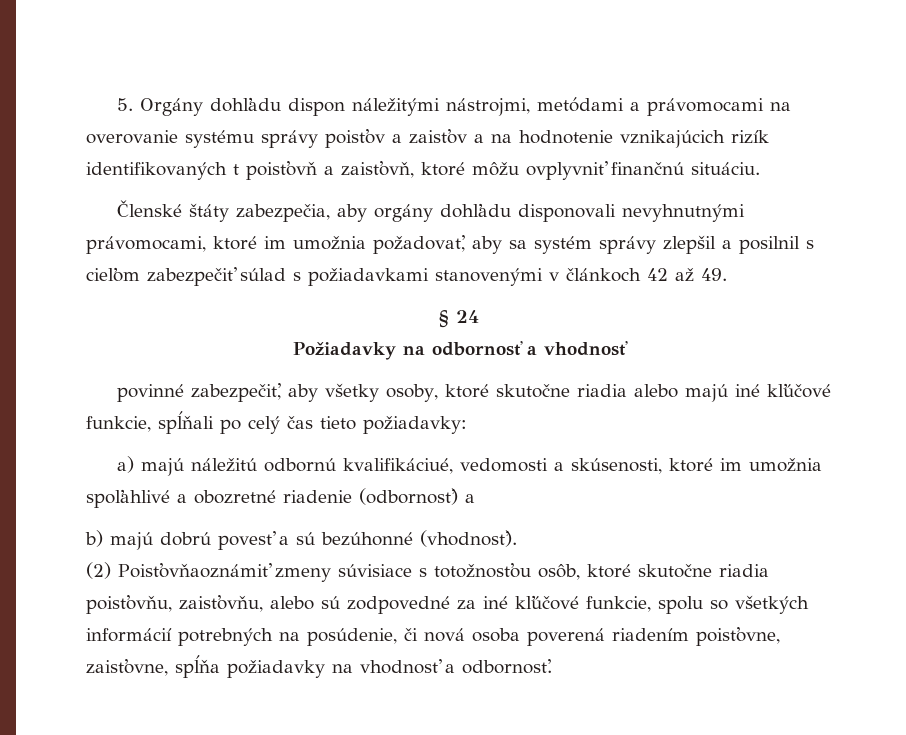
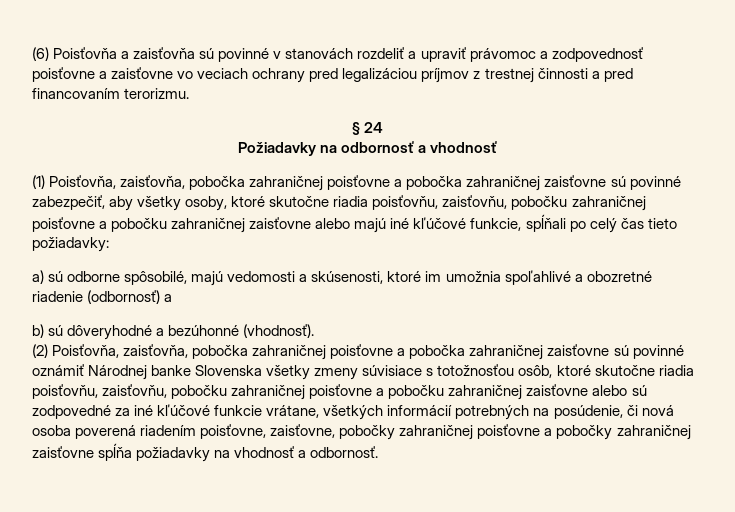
- 5. Orgány dohľadu dispon náležitými nástrojmi, metódami a právomocami na overovanie systému správy poisťov a zaisťov a na hodnotenie vznikajúcich rizík identifikovaných t poisťovň a zaisťovň, ktoré môžu ovplyvniť finančnú situáciu.
- Členské štáty zabezpečia, aby orgány dohľadu disponovali nevyhnutnými právomocami, ktoré im umožnia požadovať, aby sa systém správy zlepšil a posilnil s cieľom zabezpečiť súlad s požiadavkami stanovenými v článkoch 42 až 49.
+ (6) Poisťovňa a zaisťovňa sú povinné v stanovách rozdeliť a upraviť právomoc a zodpovednosť poisťovne a zaisťovne vo veciach ochrany pred legalizáciou príjmov z trestnej činnosti a pred financovaním terorizmu.
- povinné zabezpečiť, aby všetky osoby, ktoré skutočne riadia alebo majú iné kľúčové funkcie, spĺňali po celý čas tieto požiadavky:
+ (1) Poisťovňa, zaisťovňa, pobočka zahraničnej poisťovne a pobočka zahraničnej zaisťovne sú povinné zabezpečiť, aby všetky osoby, ktoré skutočne riadia poisťovňu, zaisťovňu, pobočku zahraničnej poisťovne a pobočku zahraničnej zaisťovne alebo majú iné kľúčové funkcie, spĺňali po celý čas tieto požiadavky:
- a) majú náležitú odbornú kvalifikáciué, vedomosti a skúsenosti, ktoré im umožnia spoľahlivé a obozretné riadenie (odbornosť) a
+ a) sú odborne spôsobilé, majú vedomosti a skúsenosti, ktoré im umožnia spoľahlivé a obozretné riadenie (odbornosť) a
- b) majú dobrú povesť a sú bezúhonné (vhodnosť).
- (2) Poisťovňaoznámiť zmeny súvisiace s totožnosťou osôb, ktoré skutočne riadia poisťovňu, zaisťovňu, alebo sú zodpovedné za iné kľúčové funkcie, spolu so všetkých informácií potrebných na posúdenie, či nová osoba poverená riadením poisťovne, zaisťovne, spĺňa požiadavky na vhodnosť a odbornosť.
+ b) sú dôveryhodné a bezúhonné (vhodnosť).
+ (2) Poisťovňa, zaisťovňa, pobočka zahraničnej poisťovne a pobočka zahraničnej zaisťovne sú povinné oznámiť Národnej banke Slovenska všetky zmeny súvisiace s totožnosťou osôb, ktoré skutočne riadia poisťovňu, zaisťovňu, pobočku zahraničnej poisťovne a pobočku zahraničnej zaisťovne alebo sú zodpovedné za iné kľúčové funkcie vrátane, všetkých informácií potrebných na posúdenie, či nová osoba poverená riadením poisťovne, zaisťovne, pobočky zahraničnej poisťovne a pobočky zahraničnej zaisťovne spĺňa požiadavky na vhodnosť a odbornosť.

